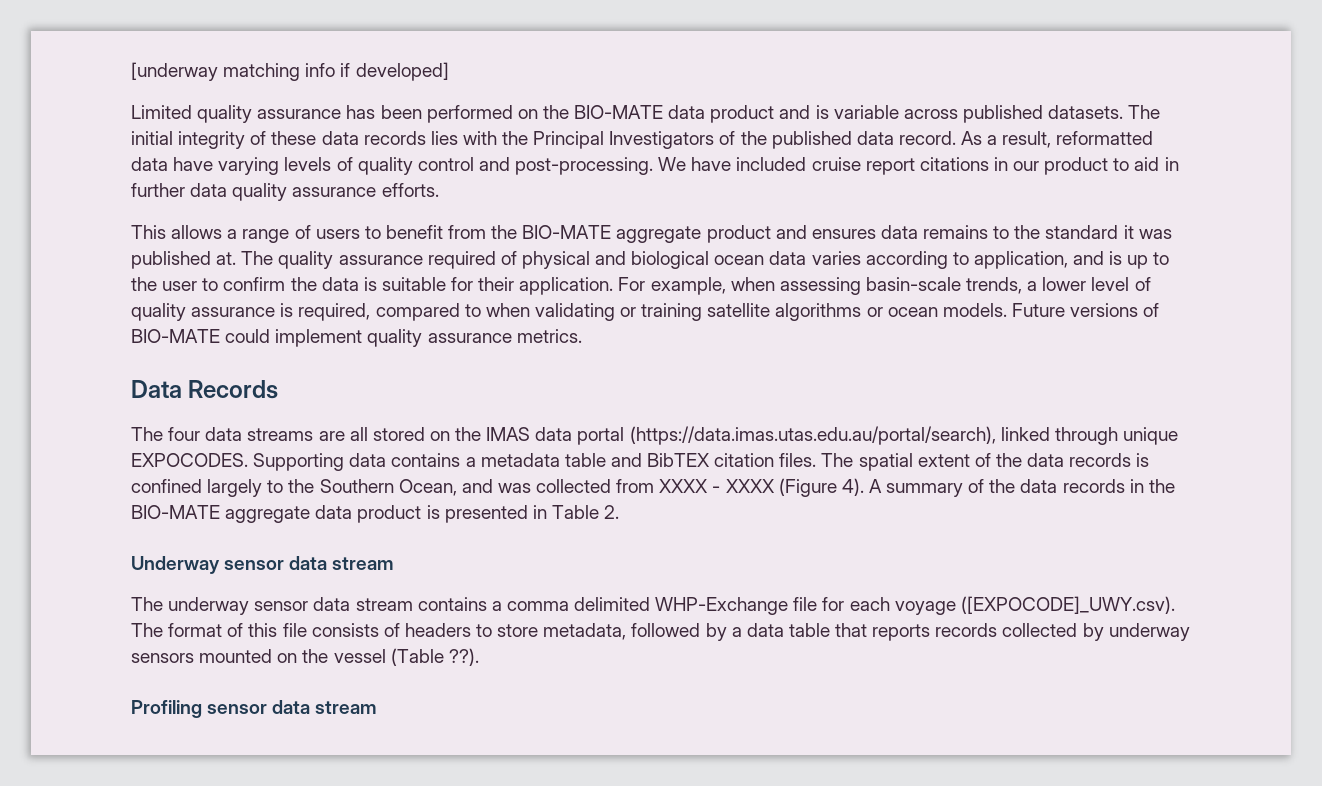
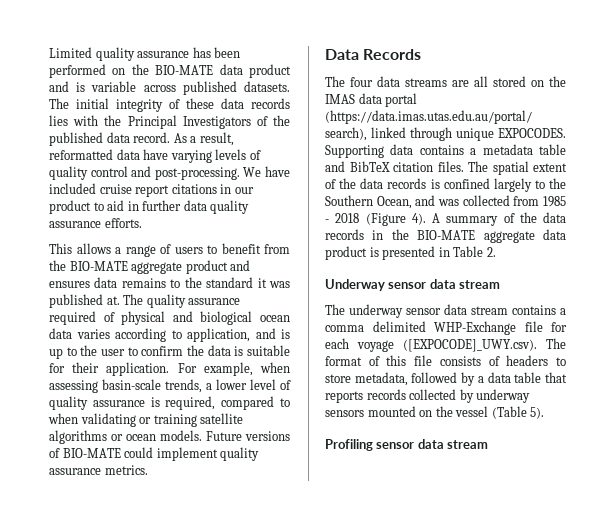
- [underway matching info if developed]
- Supporting data contains a metadata table and BibTEX citation files.
+ Supporting data contains a metadata table and BibTeX citation files.
- The spatial extent of the data records is confined largely to the Southern Ocean, and was collected from XXXX - XXXX (Figure 4).
+ The spatial extent of the data records is confined largely to the Southern Ocean, and was collected from 1985 - 2018 (Figure 4).
- The underway sensor data stream contains a comma delimited WHP-Exchange file for each voyage ([EXPOCODE]_UWY.csv). The format of this file consists of headers to store metadata, followed by a data table that reports records collected by underway sensors mounted on the vessel (Table ??).
+ The underway sensor data stream contains a comma delimited WHP-Exchange file for each voyage ([EXPOCODE]_UWY.csv). The format of this file consists of headers to store metadata, followed by a data table that reports records collected by underway sensors mounted on the vessel (Table 5).

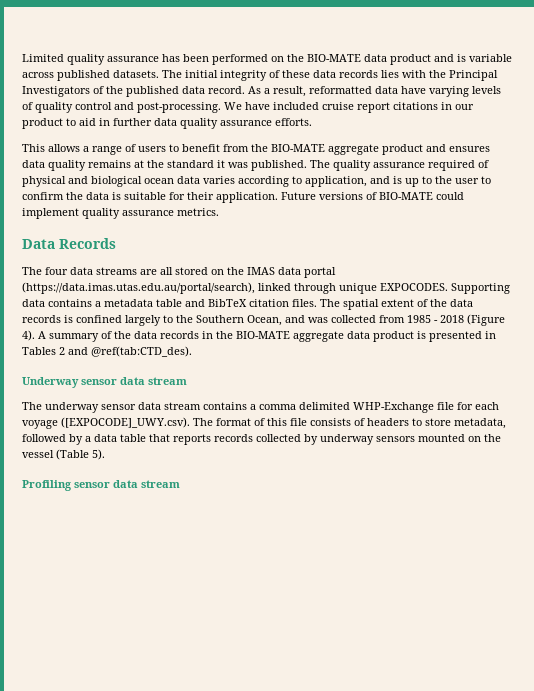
- This allows a range of users to benefit from the BIO-MATE aggregate product and ensures data remains to the standard it was published at.
+ This allows a range of users to benefit from the BIO-MATE aggregate product and ensures data quality remains at the standard it was published.
- For example, when assessing basin-scale trends, a lower level of quality assurance is required, compared to when validating or training satellite algorithms or ocean models.
- A summary of the data records in the BIO-MATE aggregate data product is presented in Table 2.
+ A summary of the data records in the BIO-MATE aggregate data product is presented in Tables 2 and @ref(tab:CTD_des).

